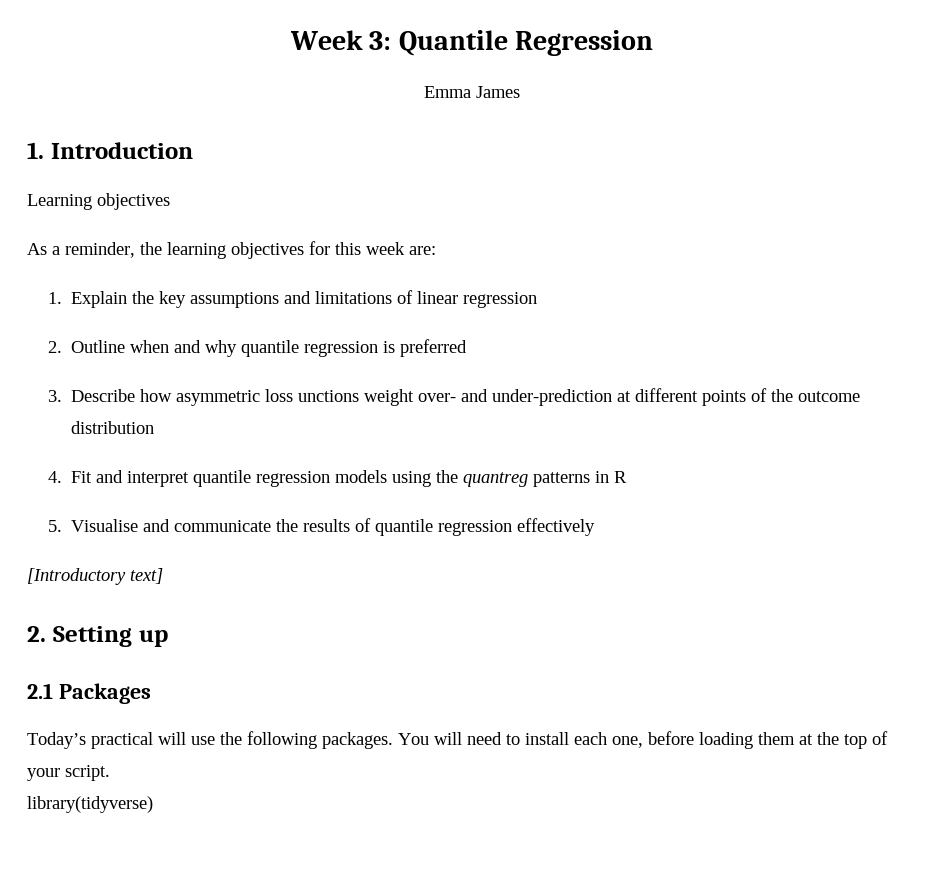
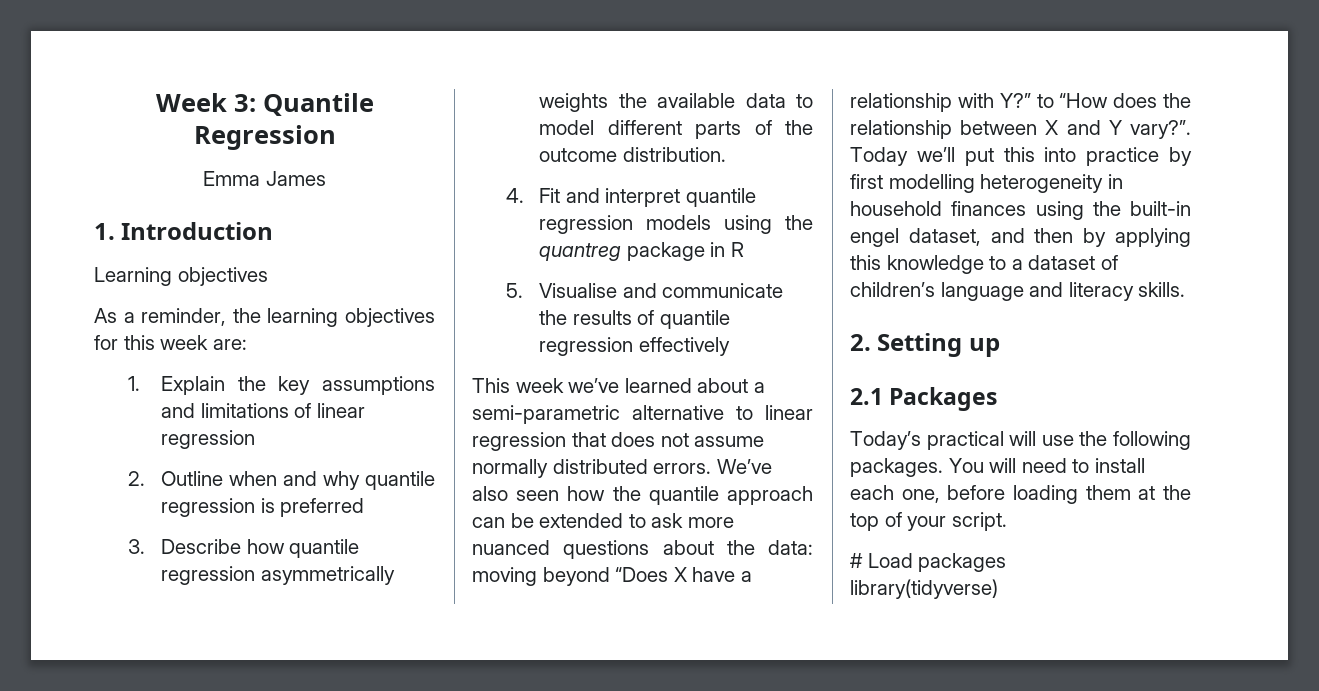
- 3. Describe how asymmetric loss unctions weight over- and under-prediction at different points of the outcome distribution
+ 3. Describe how quantile regression asymmetrically weights the available data to model different parts of the outcome distribution.
- 4. Fit and interpret quantile regression models using the quantreg patterns in R
+ 4. Fit and interpret quantile regression models using the quantreg package in R
- [Introductory text]
+ This week we’ve learned about a semi-parametric alternative to linear regression that does not assume normally distributed errors. We’ve also seen how the quantile approach can be extended to ask more nuanced questions about the data: moving beyond “Does X have a relationship with Y?” to “How does the relationship between X and Y vary?”. Today we’ll put this into practice by first modelling heterogeneity in household finances using the built-in engel dataset, and then by applying this knowledge to a dataset of children’s language and literacy skills.
+ # Load packages

